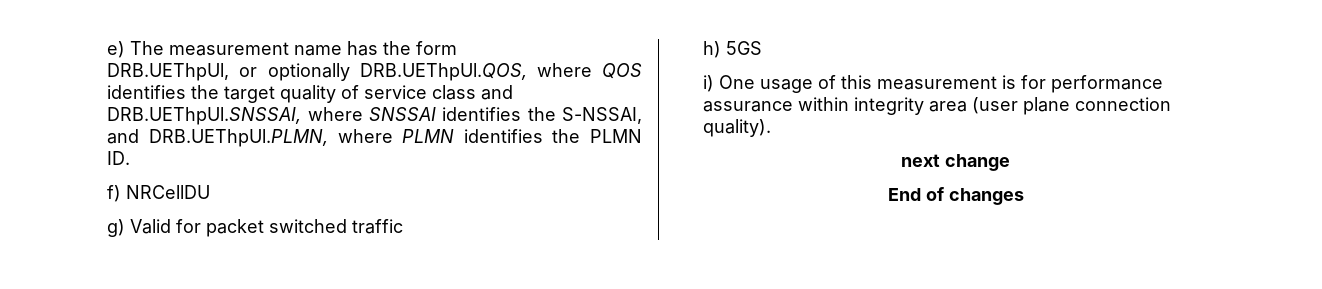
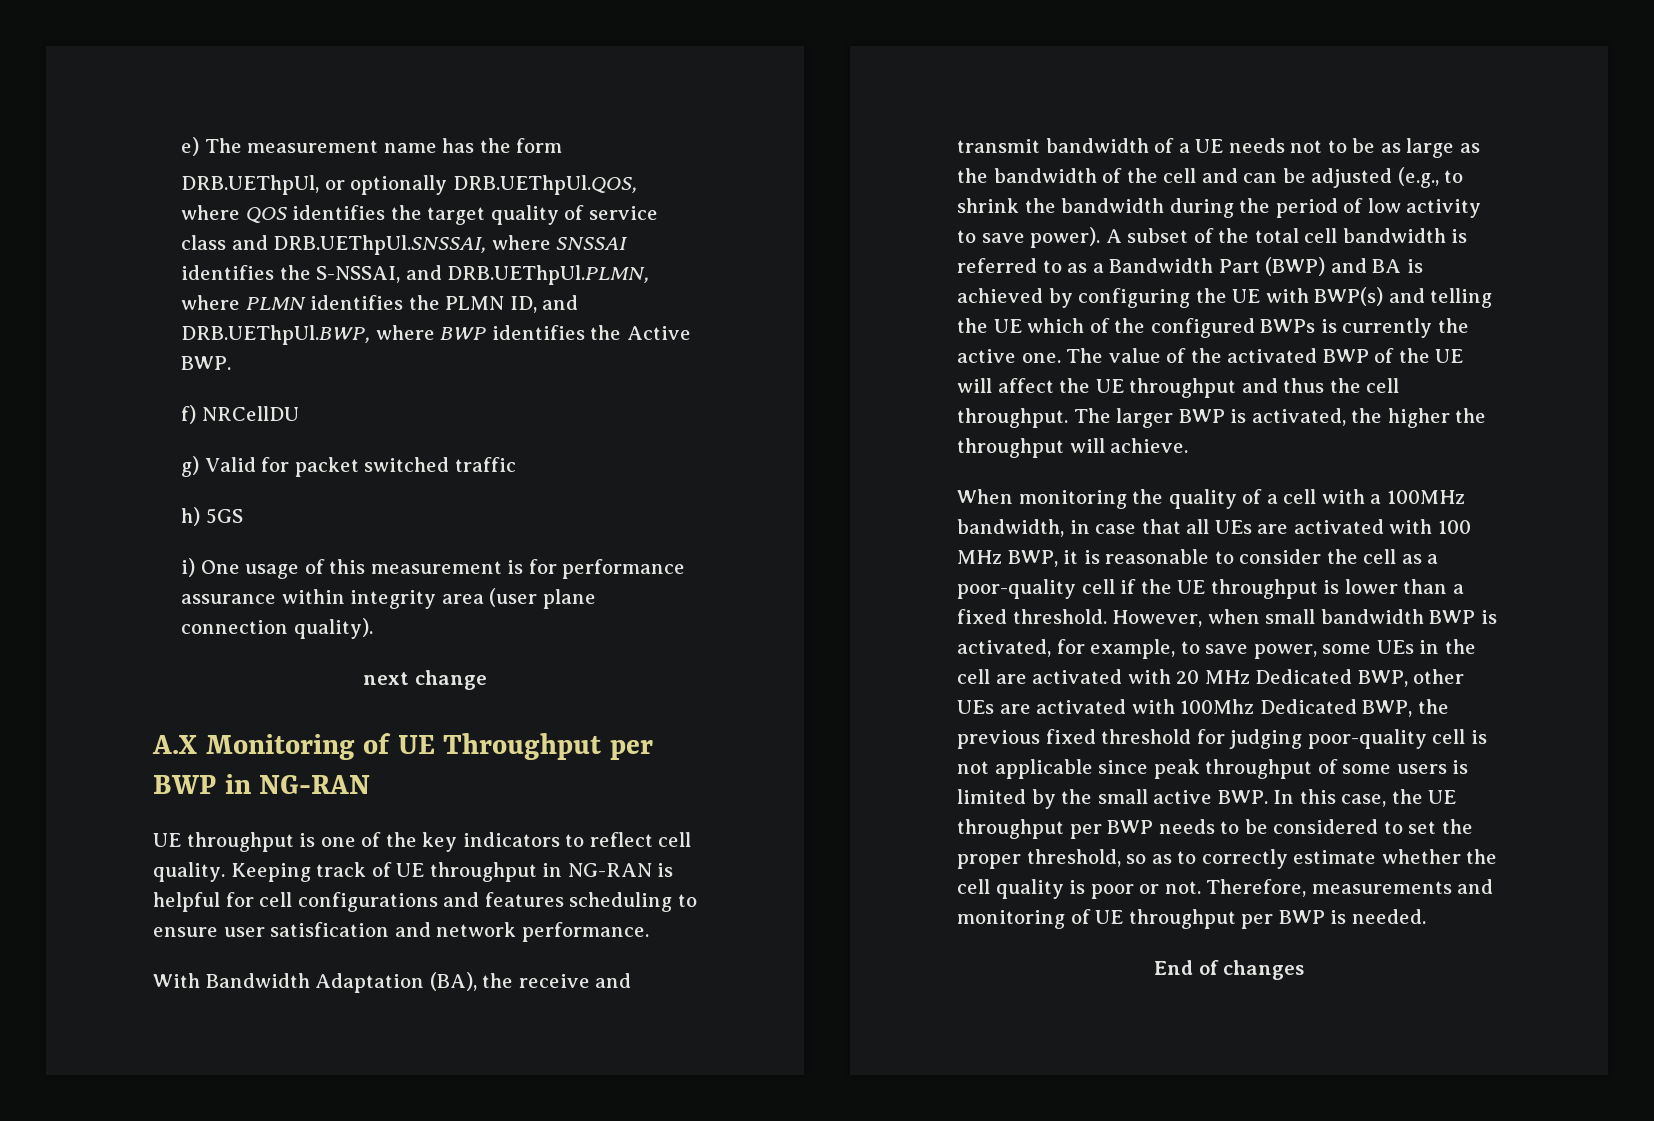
- DRB.UEThpUl, or optionally DRB.UEThpUl.QOS, where QOS identifies the target quality of service class and DRB.UEThpUl.SNSSAI, where SNSSAI identifies the S-NSSAI, and DRB.UEThpUl.PLMN, where PLMN identifies the PLMN ID.
+ DRB.UEThpUl, or optionally DRB.UEThpUl.QOS, where QOS identifies the target quality of service class and DRB.UEThpUl.SNSSAI, where SNSSAI identifies the S-NSSAI, and DRB.UEThpUl.PLMN, where PLMN identifies the PLMN ID, and DRB.UEThpUl.BWP, where BWP identifies the Active BWP.
+ A.X Monitoring of UE Throughput per BWP in NG-RAN
+ UE throughput is one of the key indicators to reflect cell quality. Keeping track of UE throughput in NG-RAN is helpful for cell configurations and features scheduling to ensure user satisfication and network performance.
+ With Bandwidth Adaptation (BA), the receive and transmit bandwidth of a UE needs not to be as large as the bandwidth of the cell and can be adjusted (e.g., to shrink the bandwidth during the period of low activity to save power). A subset of the total cell bandwidth is referred to as a Bandwidth Part (BWP) and BA is achieved by configuring the UE with BWP(s) and telling the UE which of the configured BWPs is currently the active one. The value of the activated BWP of the UE will affect the UE throughput and thus the cell throughput. The larger BWP is activated, the higher the throughput will achieve.
+ When monitoring the quality of a cell with a 100MHz bandwidth, in case that all UEs are activated with 100 MHz BWP, it is reasonable to consider the cell as a poor-quality cell if the UE throughput is lower than a fixed threshold. However, when small bandwidth BWP is activated, for example, to save power, some UEs in the cell are activated with 20 MHz Dedicated BWP, other UEs are activated with 100Mhz Dedicated BWP, the previous fixed threshold for judging poor-quality cell is not applicable since peak throughput of some users is limited by the small active BWP. In this case, the UE throughput per BWP needs to be considered to set the proper threshold, so as to correctly estimate whether the cell quality is poor or not. Therefore, measurements and monitoring of UE throughput per BWP is needed.

